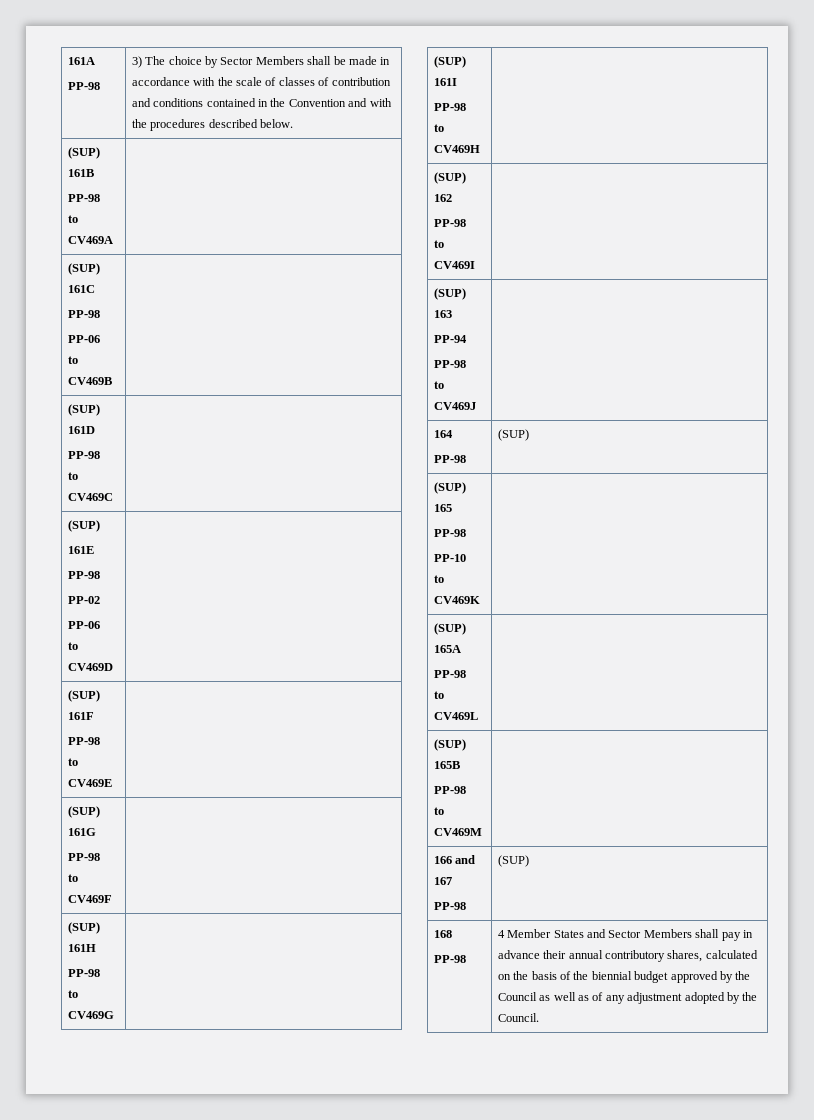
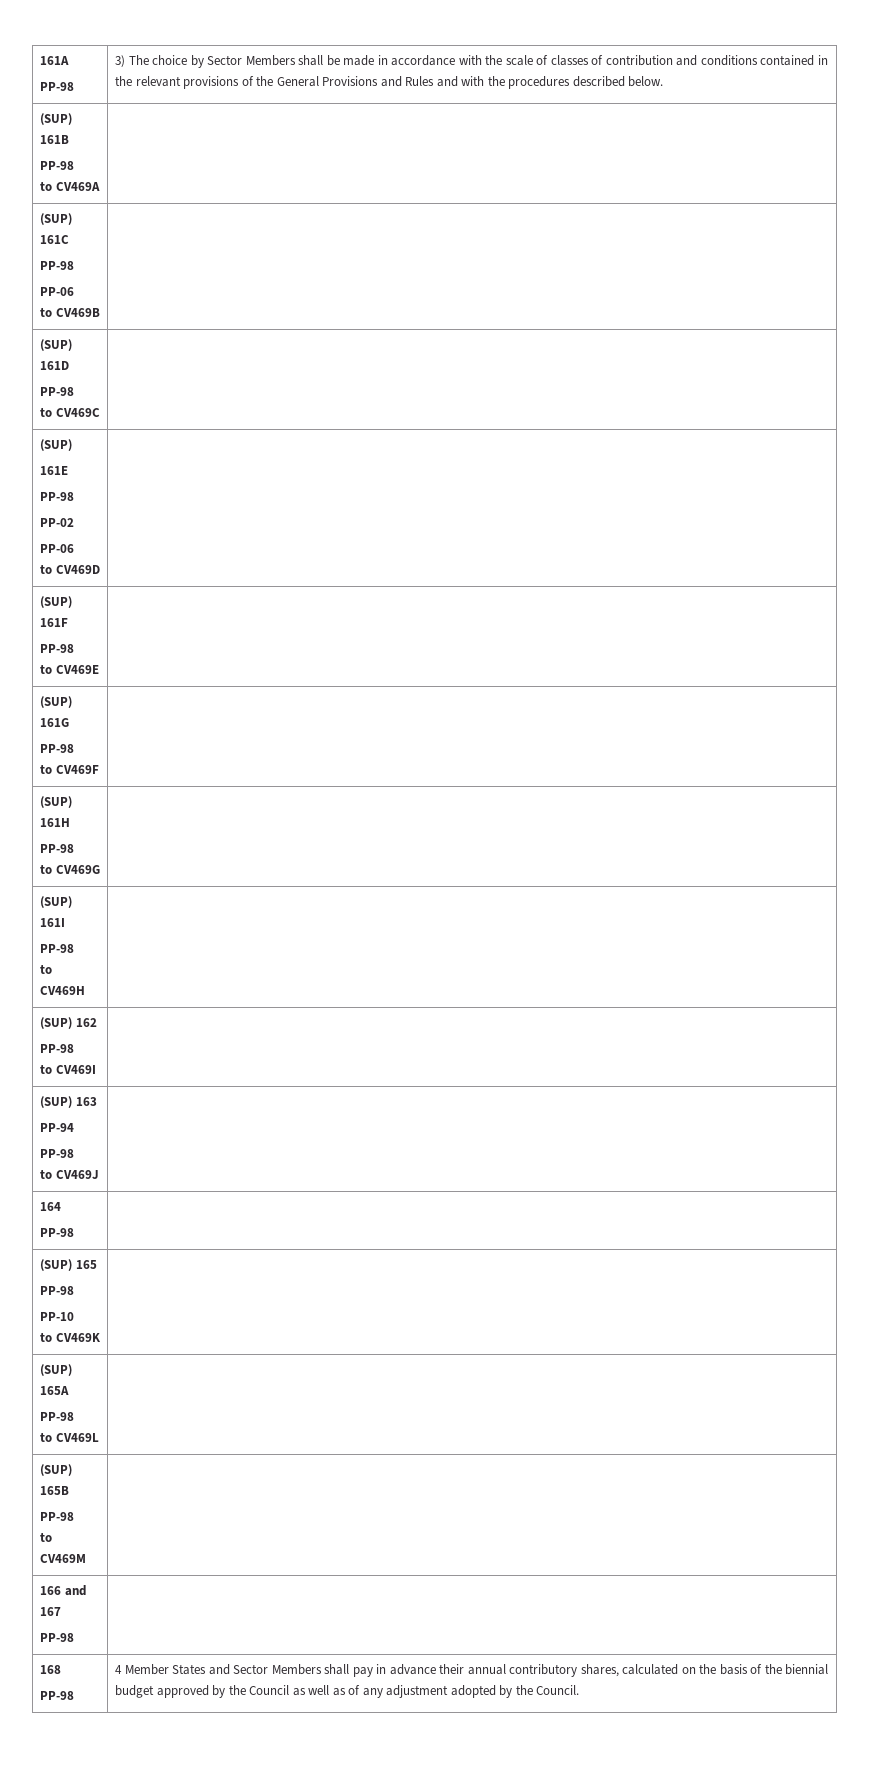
  161A
- PP-98 | 3) The choice by Sector Members shall be made in accordance with the scale of classes of contribution and conditions contained in the Convention and with the procedures described below.
+ PP-98 | 3) The choice by Sector Members shall be made in accordance with the scale of classes of contribution and conditions contained in the relevant provisions of the General Provisions and Rules and with the procedures described below.
  164
- PP-98 | (SUP)
+ PP-98 |
  166 and 167
- PP-98 | (SUP)
+ PP-98 |

